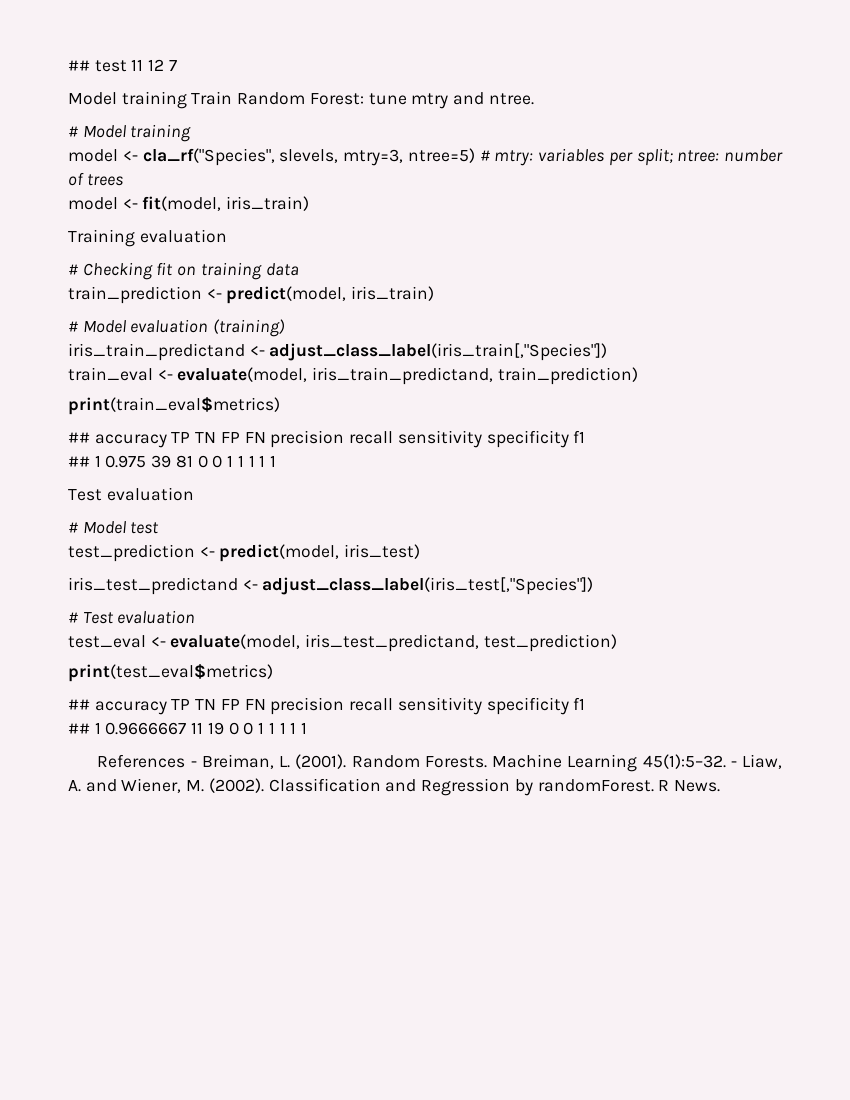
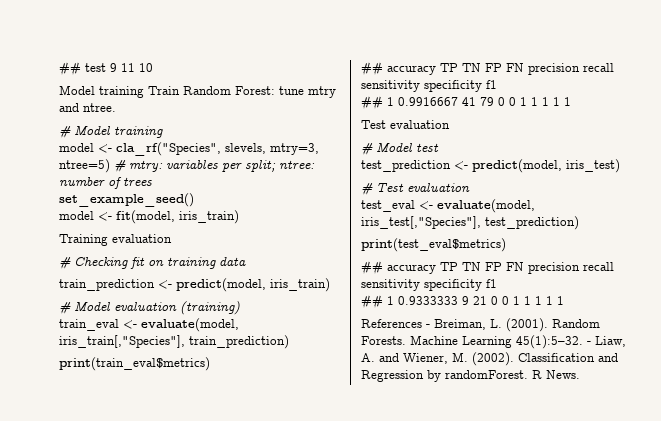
- ## test 11 12 7
+ ## test 9 11 10
+ set_example_seed()
- iris_train_predictand <- adjust_class_label(iris_train[,"Species"])
- train_eval <- evaluate(model, iris_train_predictand, train_prediction)
+ train_eval <- evaluate(model, iris_train[,"Species"], train_prediction)
- ## 1 0.975 39 81 0 0 1 1 1 1 1
+ ## 1 0.9916667 41 79 0 0 1 1 1 1 1
- iris_test_predictand <- adjust_class_label(iris_test[,"Species"])
- test_eval <- evaluate(model, iris_test_predictand, test_prediction)
+ test_eval <- evaluate(model, iris_test[,"Species"], test_prediction)
- ## 1 0.9666667 11 19 0 0 1 1 1 1 1
+ ## 1 0.9333333 9 21 0 0 1 1 1 1 1

